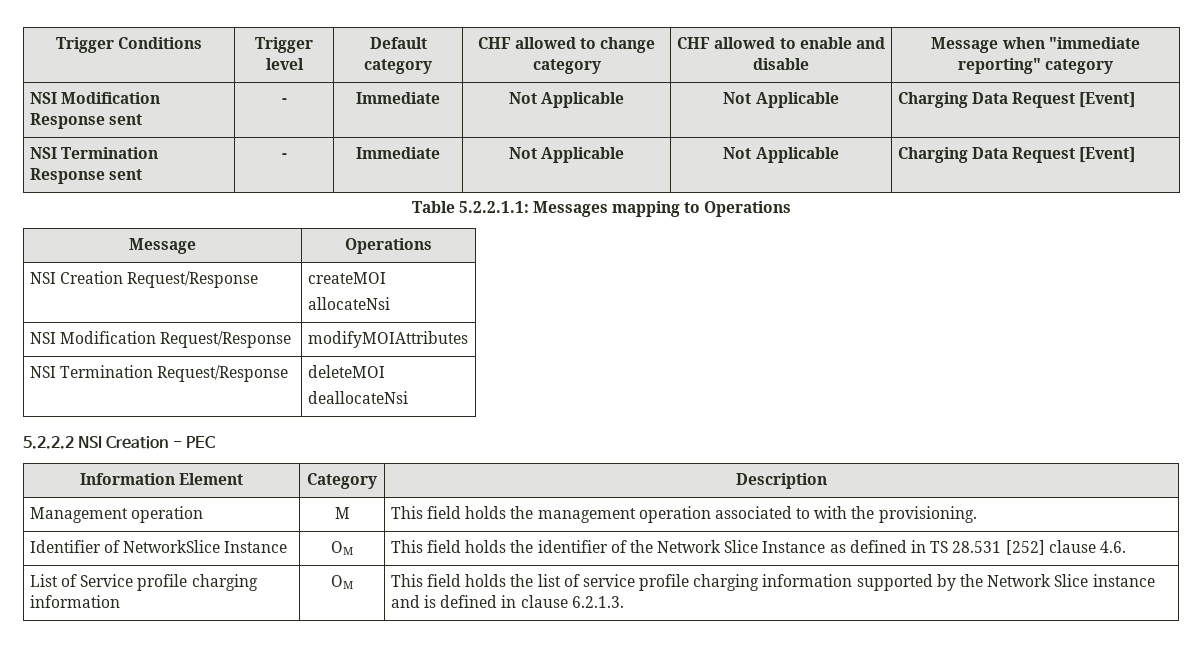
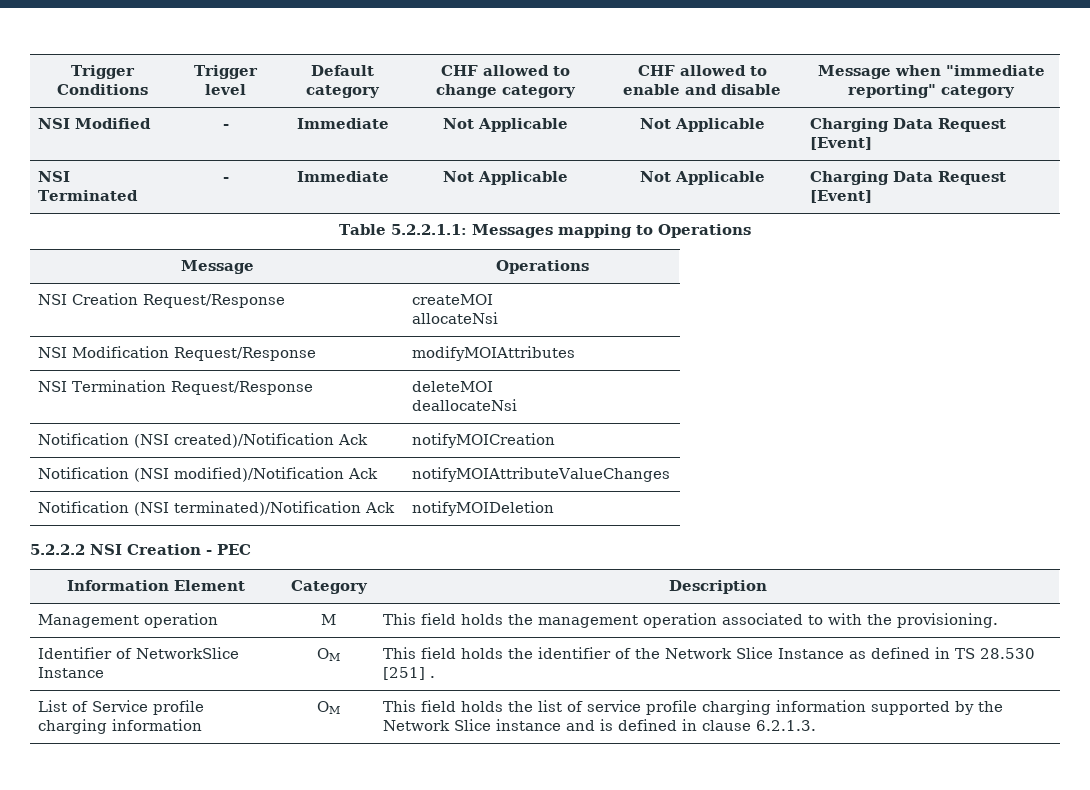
- NSI Modification Response sent | - | Immediate | Not Applicable | Not Applicable | Charging Data Request [Event]
+ NSI Modified | - | Immediate | Not Applicable | Not Applicable | Charging Data Request [Event]
- NSI Termination Response sent | - | Immediate | Not Applicable | Not Applicable | Charging Data Request [Event]
+ NSI Terminated | - | Immediate | Not Applicable | Not Applicable | Charging Data Request [Event]
+ Notification (NSI created)/Notification Ack | notifyMOICreation
+ Notification (NSI modified)/Notification Ack | notifyMOIAttributeValueChanges
+ Notification (NSI terminated)/Notification Ack | notifyMOIDeletion
- Identifier of NetworkSlice Instance | OM | This field holds the identifier of the Network Slice Instance as defined in TS 28.531 [252] clause 4.6.
+ Identifier of NetworkSlice Instance | OM | This field holds the identifier of the Network Slice Instance as defined in TS 28.530 [251] .

